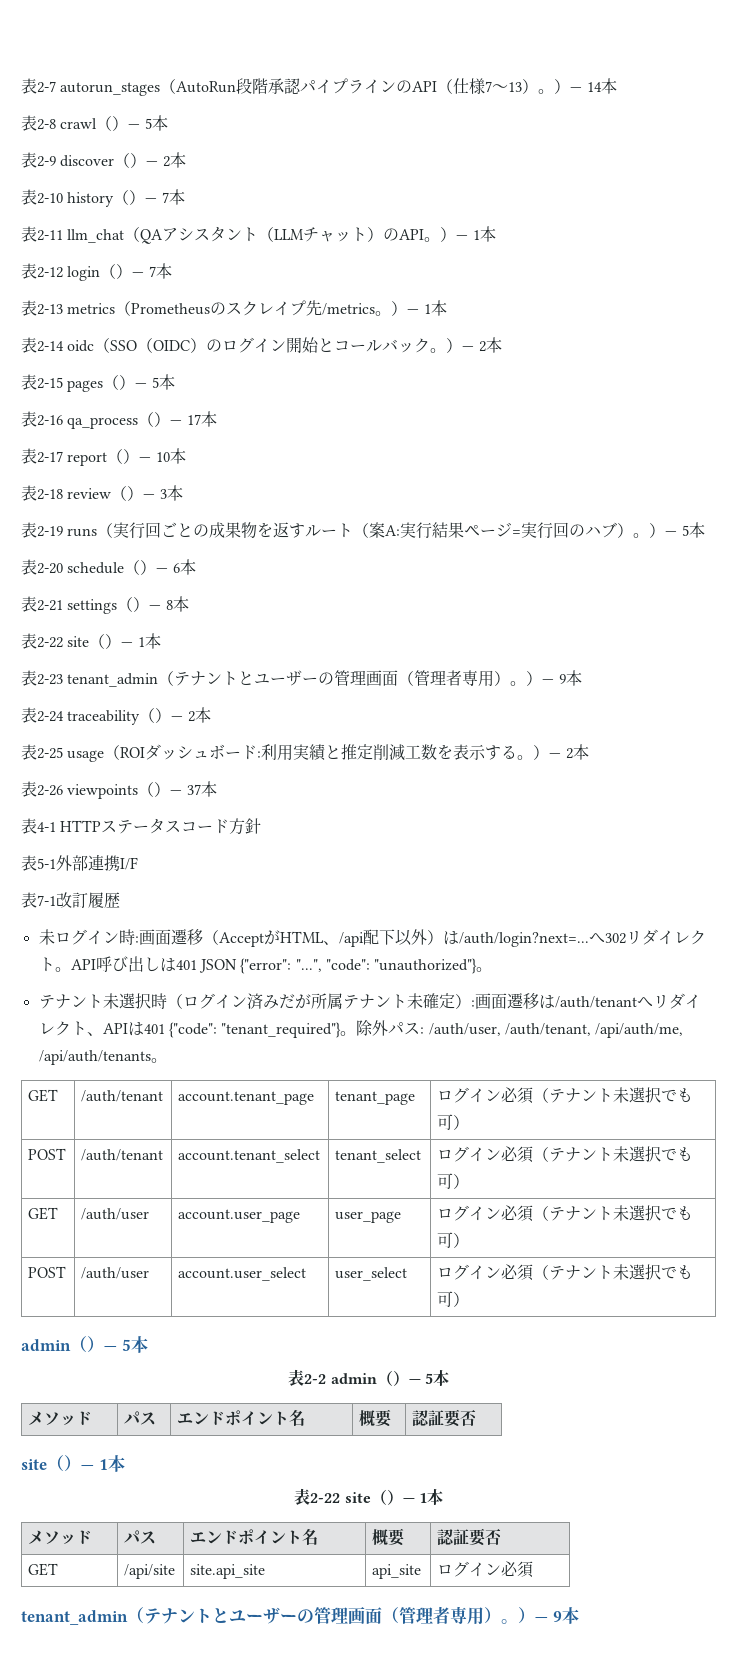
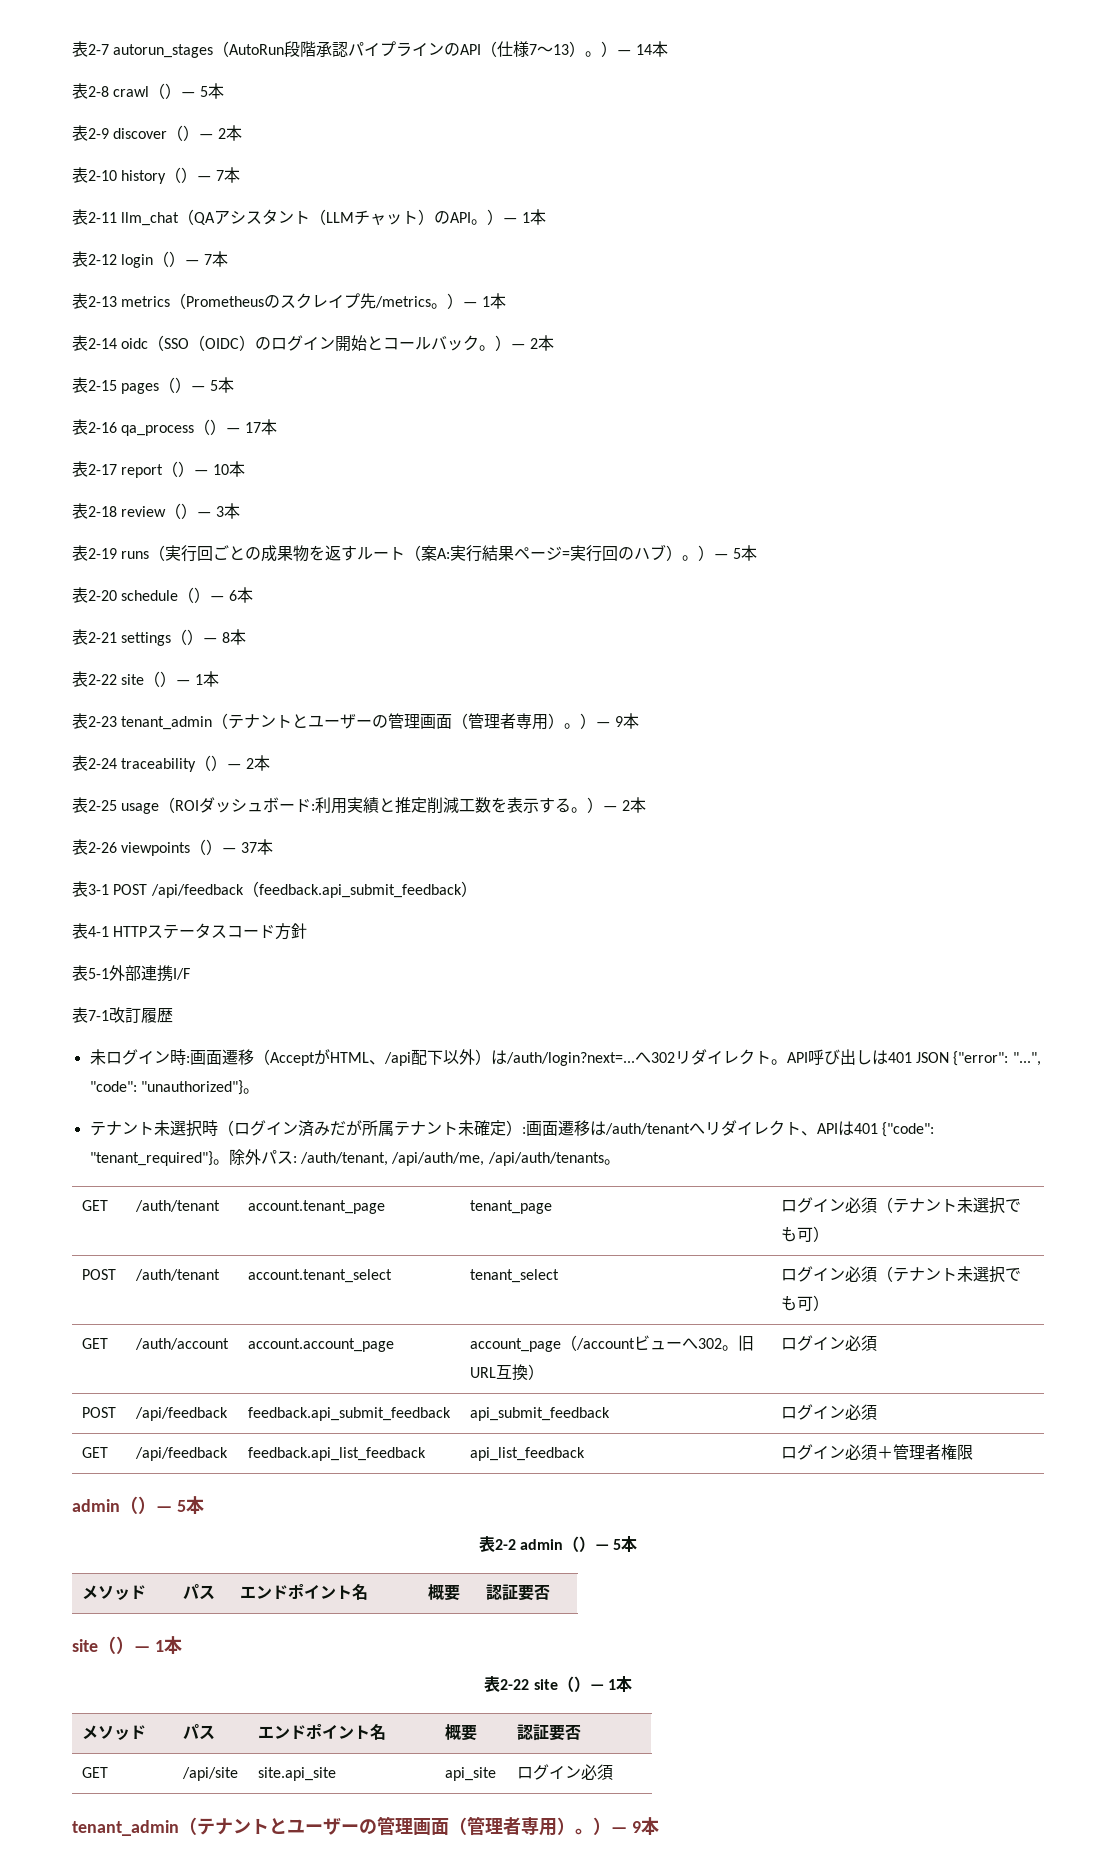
+ 表3-1 POST /api/feedback（feedback.api_submit_feedback）
- 除外パス: /auth/user, /auth/tenant, /api/auth/me, /api/auth/tenants。
+ 除外パス: /auth/tenant, /api/auth/me, /api/auth/tenants。
- GET | /auth/user | account.user_page | user_page | ログイン必須（テナント未選択でも可）
- POST | /auth/user | account.user_select | user_select | ログイン必須（テナント未選択でも可）
+ GET | /auth/account | account.account_page | account_page（/accountビューへ302。旧URL互換） | ログイン必須
+ POST | /api/feedback | feedback.api_submit_feedback | api_submit_feedback | ログイン必須
+ GET | /api/feedback | feedback.api_list_feedback | api_list_feedback | ログイン必須＋管理者権限

